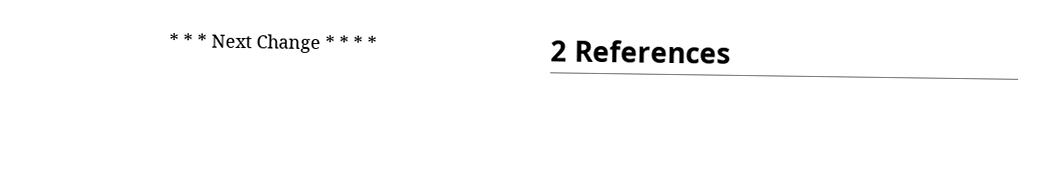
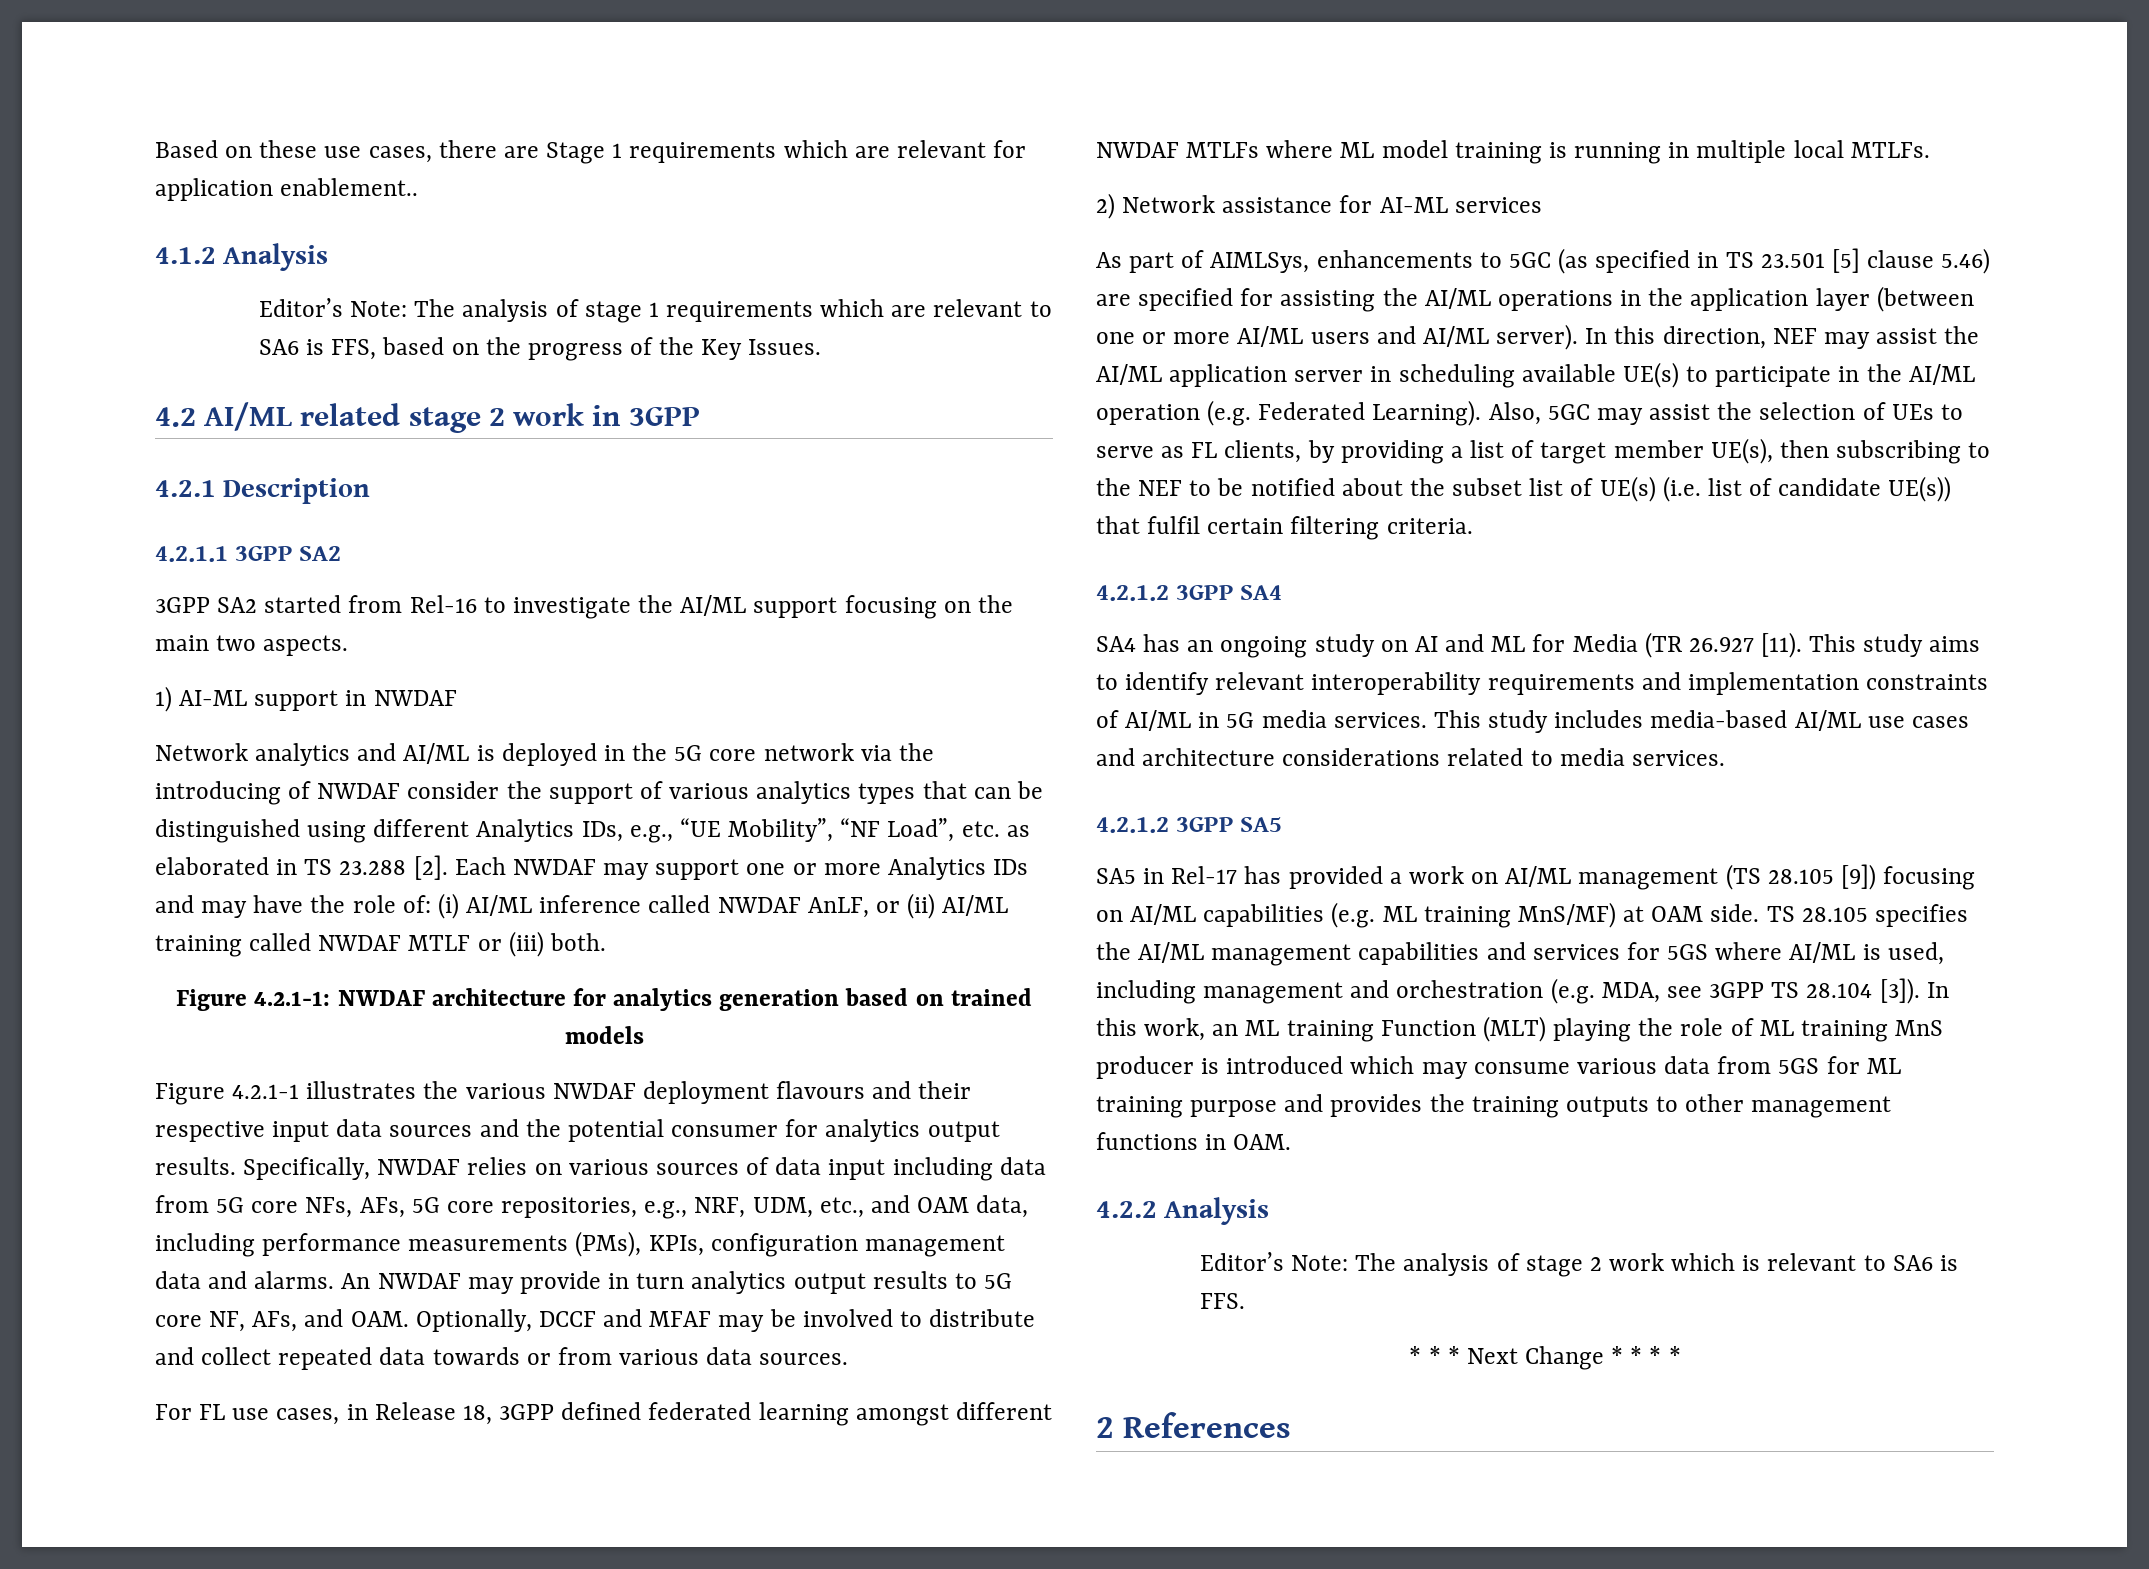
+ Based on these use cases, there are Stage 1 requirements which are relevant for application enablement..
+ 4.1.2 Analysis
+ Editor’s Note: The analysis of stage 1 requirements which are relevant to SA6 is FFS, based on the progress of the Key Issues.
+ 4.2 AI/ML related stage 2 work in 3GPP
+ 4.2.1 Description
+ 4.2.1.1 3GPP SA2
+ 3GPP SA2 started from Rel-16 to investigate the AI/ML support focusing on the main two aspects.
+ 1) AI-ML support in NWDAF
+ Network analytics and AI/ML is deployed in the 5G core network via the introducing of NWDAF consider the support of various analytics types that can be distinguished using different Analytics IDs, e.g., “UE Mobility”, “NF Load”, etc. as elaborated in TS 23.288 [2]. Each NWDAF may support one or more Analytics IDs and may have the role of: (i) AI/ML inference called NWDAF AnLF, or (ii) AI/ML training called NWDAF MTLF or (iii) both.
+ Figure 4.2.1-1: NWDAF architecture for analytics generation based on trained models
+ Figure 4.2.1-1 illustrates the various NWDAF deployment flavours and their respective input data sources and the potential consumer for analytics output results. Specifically, NWDAF relies on various sources of data input including data from 5G core NFs, AFs, 5G core repositories, e.g., NRF, UDM, etc., and OAM data, including performance measurements (PMs), KPIs, configuration management data and alarms. An NWDAF may provide in turn analytics output results to 5G core NF, AFs, and OAM. Optionally, DCCF and MFAF may be involved to distribute and collect repeated data towards or from various data sources.
+ For FL use cases, in Release 18, 3GPP defined federated learning amongst different NWDAF MTLFs where ML model training is running in multiple local MTLFs.
+ 2) Network assistance for AI-ML services
+ As part of AIMLSys, enhancements to 5GC (as specified in TS 23.501 [5] clause 5.46) are specified for assisting the AI/ML operations in the application layer (between one or more AI/ML users and AI/ML server). In this direction, NEF may assist the AI/ML application server in scheduling available UE(s) to participate in the AI/ML operation (e.g. Federated Learning). Also, 5GC may assist the selection of UEs to serve as FL clients, by providing a list of target member UE(s), then subscribing to the NEF to be notified about the subset list of UE(s) (i.e. list of candidate UE(s)) that fulfil certain filtering criteria.
+ 4.2.1.2 3GPP SA4
+ SA4 has an ongoing study on AI and ML for Media (TR 26.927 [11). This study aims to identify relevant interoperability requirements and implementation constraints of AI/ML in 5G media services. This study includes media-based AI/ML use cases and architecture considerations related to media services.
+ 4.2.1.2 3GPP SA5
+ SA5 in Rel-17 has provided a work on AI/ML management (TS 28.105 [9]) focusing on AI/ML capabilities (e.g. ML training MnS/MF) at OAM side. TS 28.105 specifies the AI/ML management capabilities and services for 5GS where AI/ML is used, including management and orchestration (e.g. MDA, see 3GPP TS 28.104 [3]). In this work, an ML training Function (MLT) playing the role of ML training MnS producer is introduced which may consume various data from 5GS for ML training purpose and provides the training outputs to other management functions in OAM.
+ 4.2.2 Analysis
+ Editor’s Note: The analysis of stage 2 work which is relevant to SA6 is FFS.

